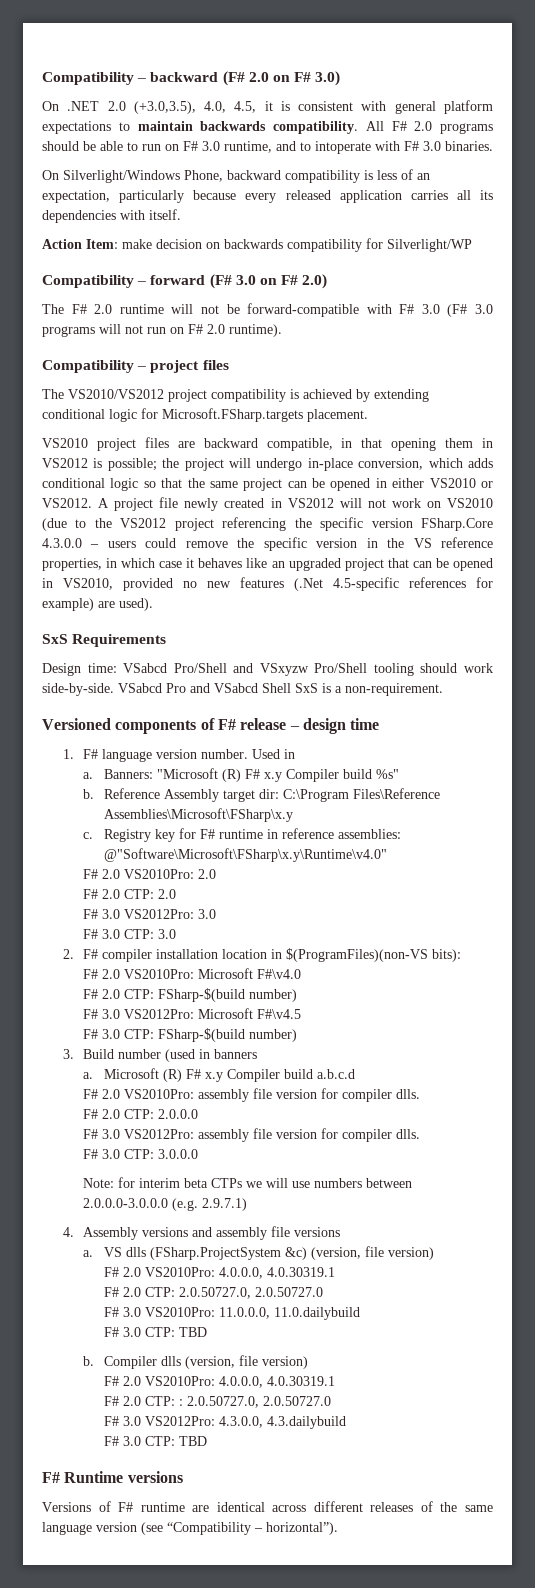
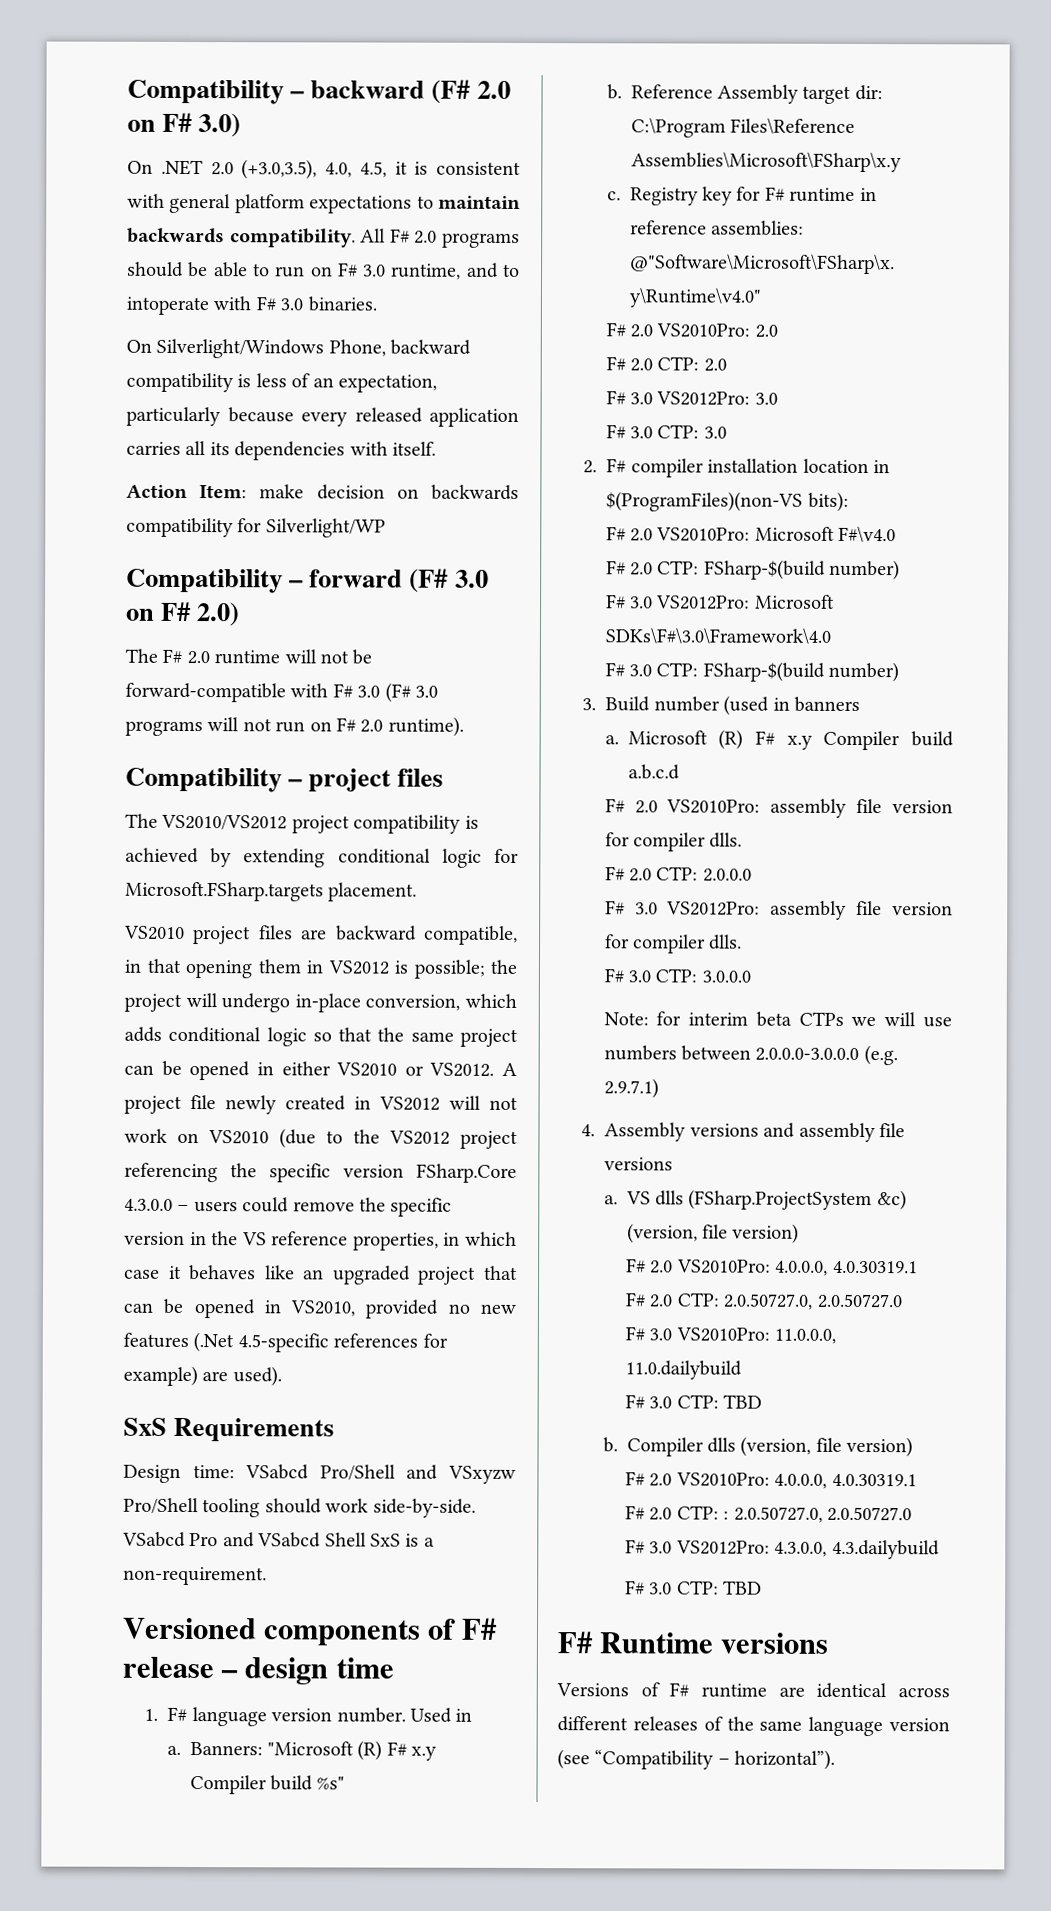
- F# 3.0 VS2012Pro: Microsoft F#\v4.5
+ F# 3.0 VS2012Pro: Microsoft SDKs\F#\3.0\Framework\4.0

